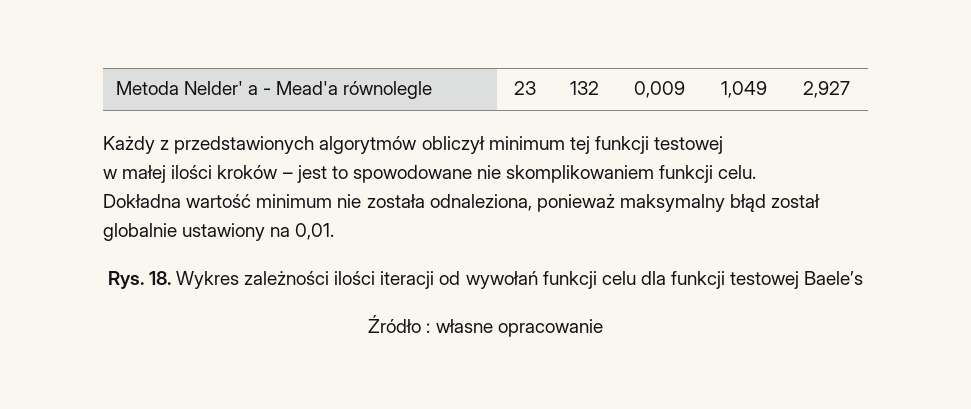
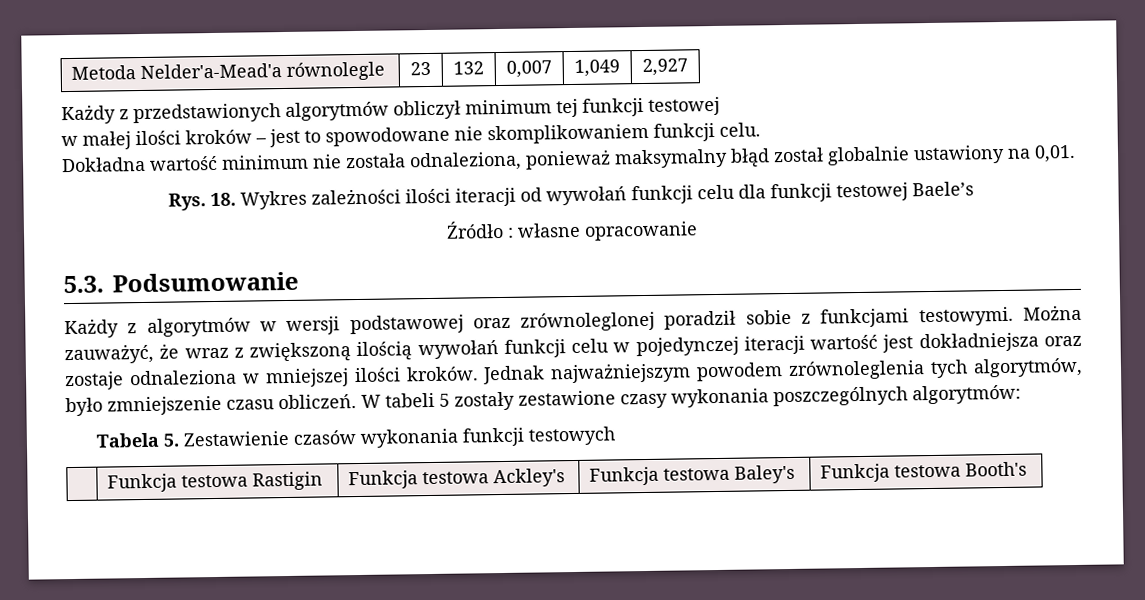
- Metoda Nelder' a - Mead'a równolegle | 23 | 132 | 0,009 | 1,049 | 2,927
+ Metoda Nelder'a-Mead'a równolegle | 23 | 132 | 0,007 | 1,049 | 2,927
+ 5.3. Podsumowanie
+ Każdy z algorytmów w wersji podstawowej oraz zrównoleglonej poradził sobie z funkcjami testowymi. Można zauważyć, że wraz z zwiększoną ilością wywołań funkcji celu w pojedynczej iteracji wartość jest dokładniejsza oraz zostaje odnaleziona w mniejszej ilości kroków. Jednak najważniejszym powodem zrównoleglenia tych algorytmów, było zmniejszenie czasu obliczeń. W tabeli 5 zostały zestawione czasy wykonania poszczególnych algorytmów:
+ Tabela 5. Zestawienie czasów wykonania funkcji testowych
+ | Funkcja testowa Rastigin | Funkcja testowa Ackley's | Funkcja testowa Baley's | Funkcja testowa Booth's

